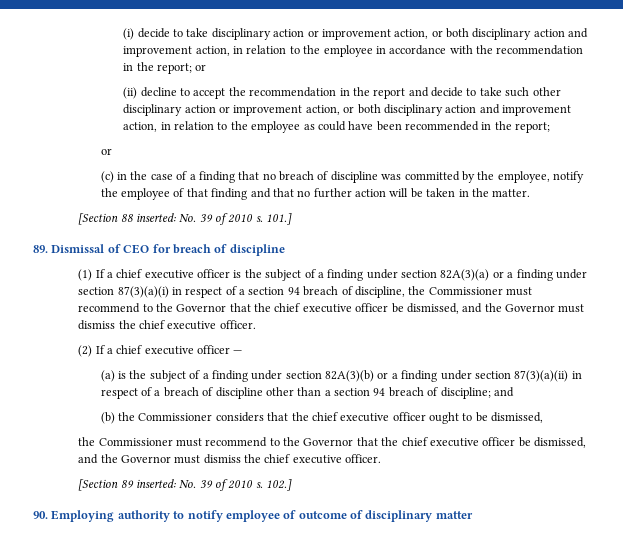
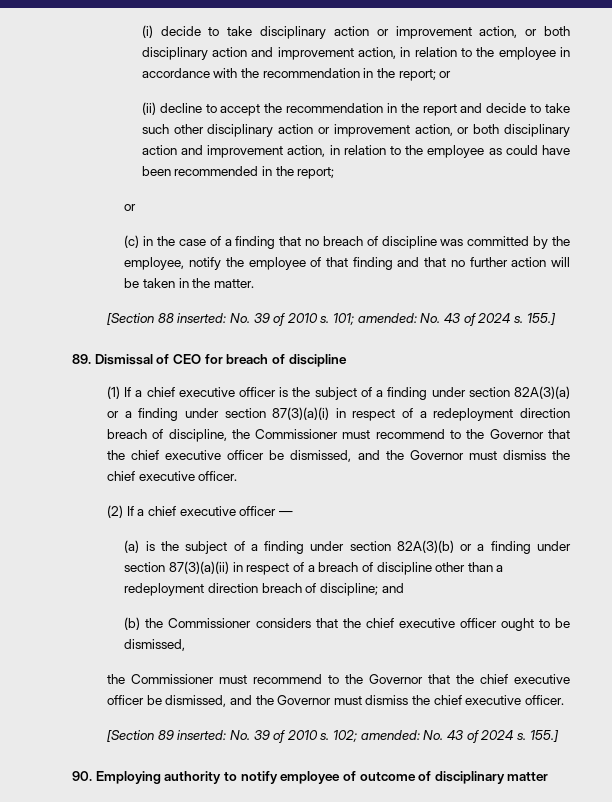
- 101.]
+ 101; amended: No. 43 of 2024 s. 155.]
- (1) If a chief executive officer is the subject of a finding under section 82A(3)(a) or a finding under section 87(3)(a)(i) in respect of a section 94 breach of discipline, the Commissioner must recommend to the Governor that the chief executive officer be dismissed, and the Governor must dismiss the chief executive officer.
+ (1) If a chief executive officer is the subject of a finding under section 82A(3)(a) or a finding under section 87(3)(a)(i) in respect of a redeployment direction breach of discipline, the Commissioner must recommend to the Governor that the chief executive officer be dismissed, and the Governor must dismiss the chief executive officer.
- (a) is the subject of a finding under section 82A(3)(b) or a finding under section 87(3)(a)(ii) in respect of a breach of discipline other than a section 94 breach of discipline; and
+ (a) is the subject of a finding under section 82A(3)(b) or a finding under section 87(3)(a)(ii) in respect of a breach of discipline other than a redeployment direction breach of discipline; and
- 102.]
+ 102; amended: No. 43 of 2024 s. 155.]

